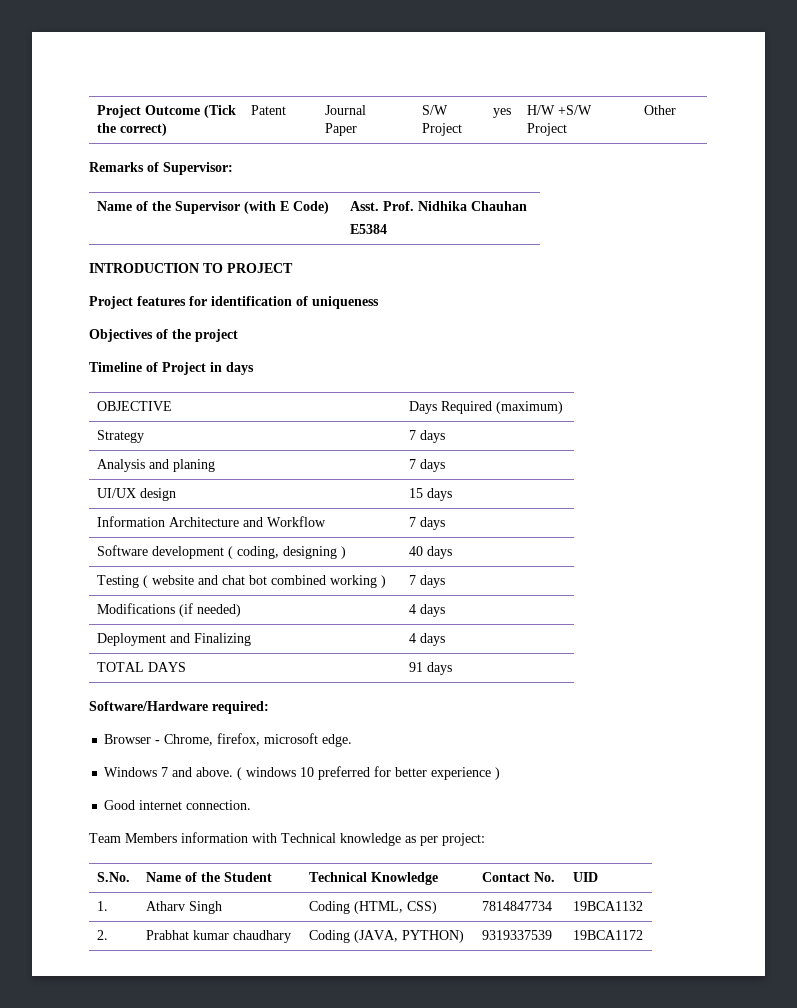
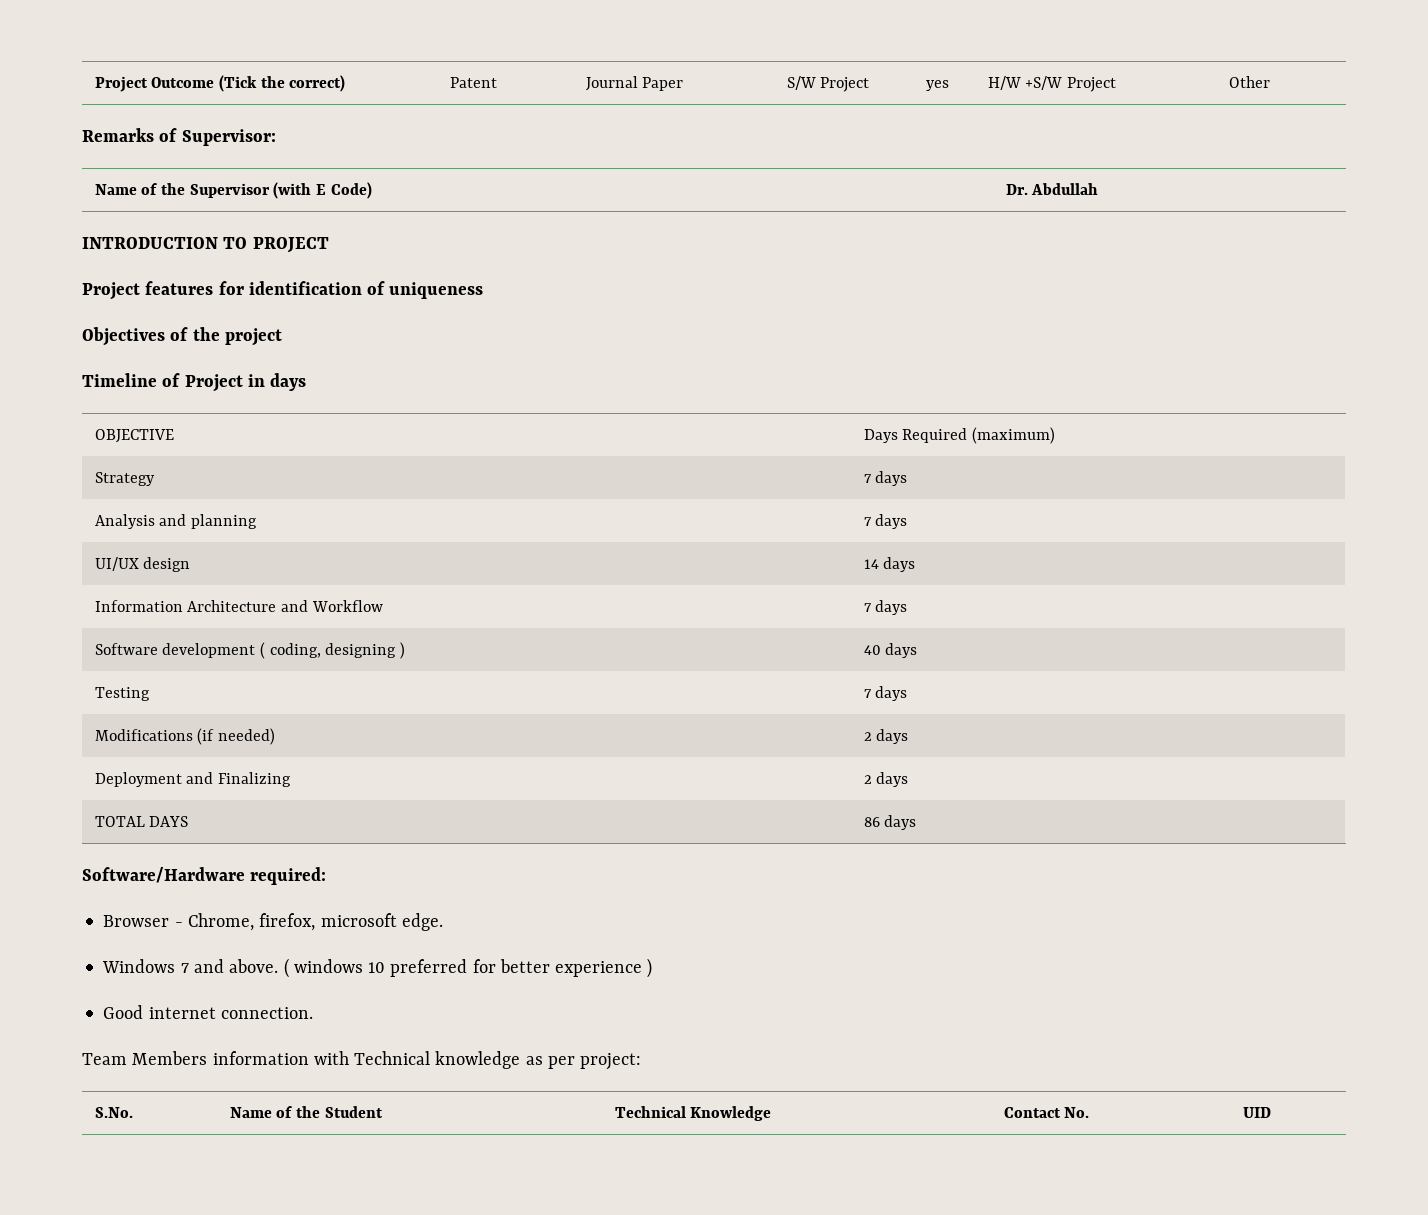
- Name of the Supervisor (with E Code) | Asst. Prof. Nidhika Chauhan
- E5384
+ Name of the Supervisor (with E Code) | Dr. Abdullah
- Analysis and planing | 7 days
+ Analysis and planning | 7 days
- UI/UX design | 15 days
+ UI/UX design | 14 days
- Testing ( website and chat bot combined working ) | 7 days
+ Testing | 7 days
- Modifications (if needed) | 4 days
+ Modifications (if needed) | 2 days
- Deployment and Finalizing | 4 days
+ Deployment and Finalizing | 2 days
- TOTAL DAYS | 91 days
+ TOTAL DAYS | 86 days
- 1. | Atharv Singh | Coding (HTML, CSS) | 7814847734 | 19BCA1132
- 2. | Prabhat kumar chaudhary | Coding (JAVA, PYTHON) | 9319337539 | 19BCA1172

